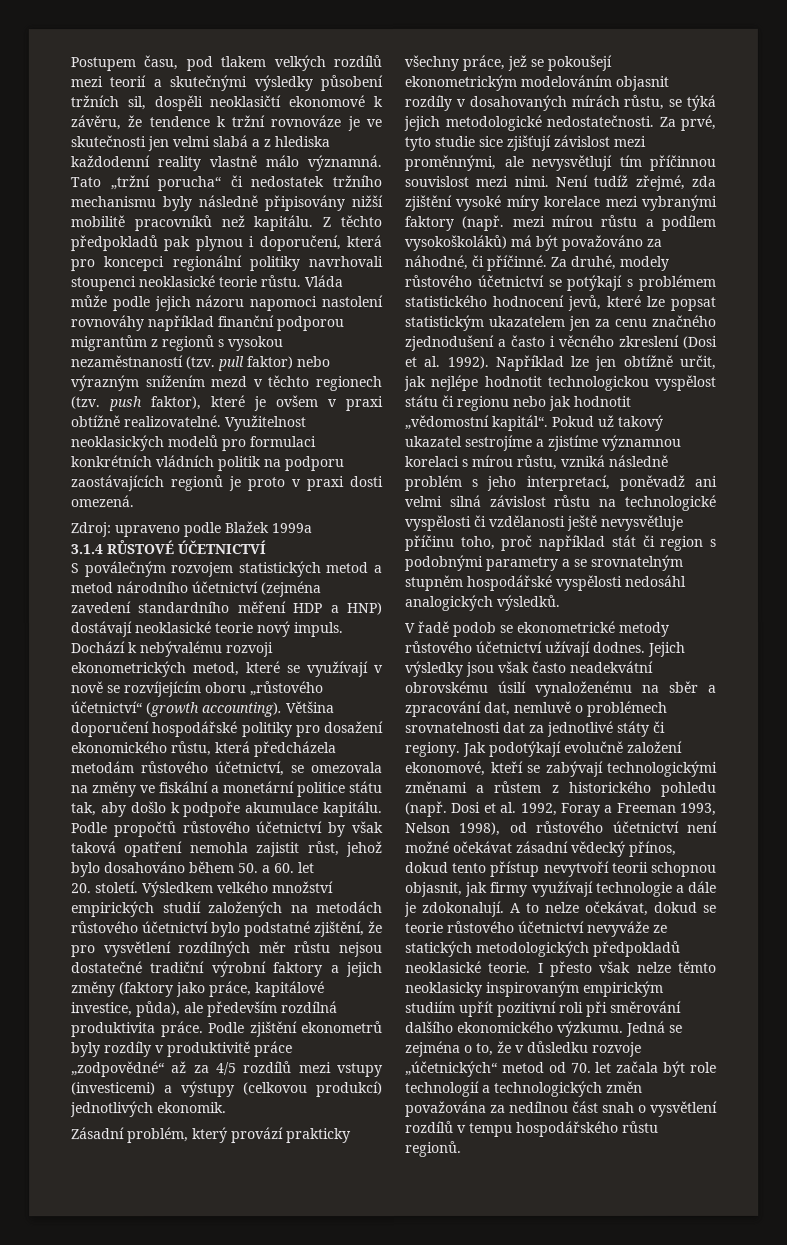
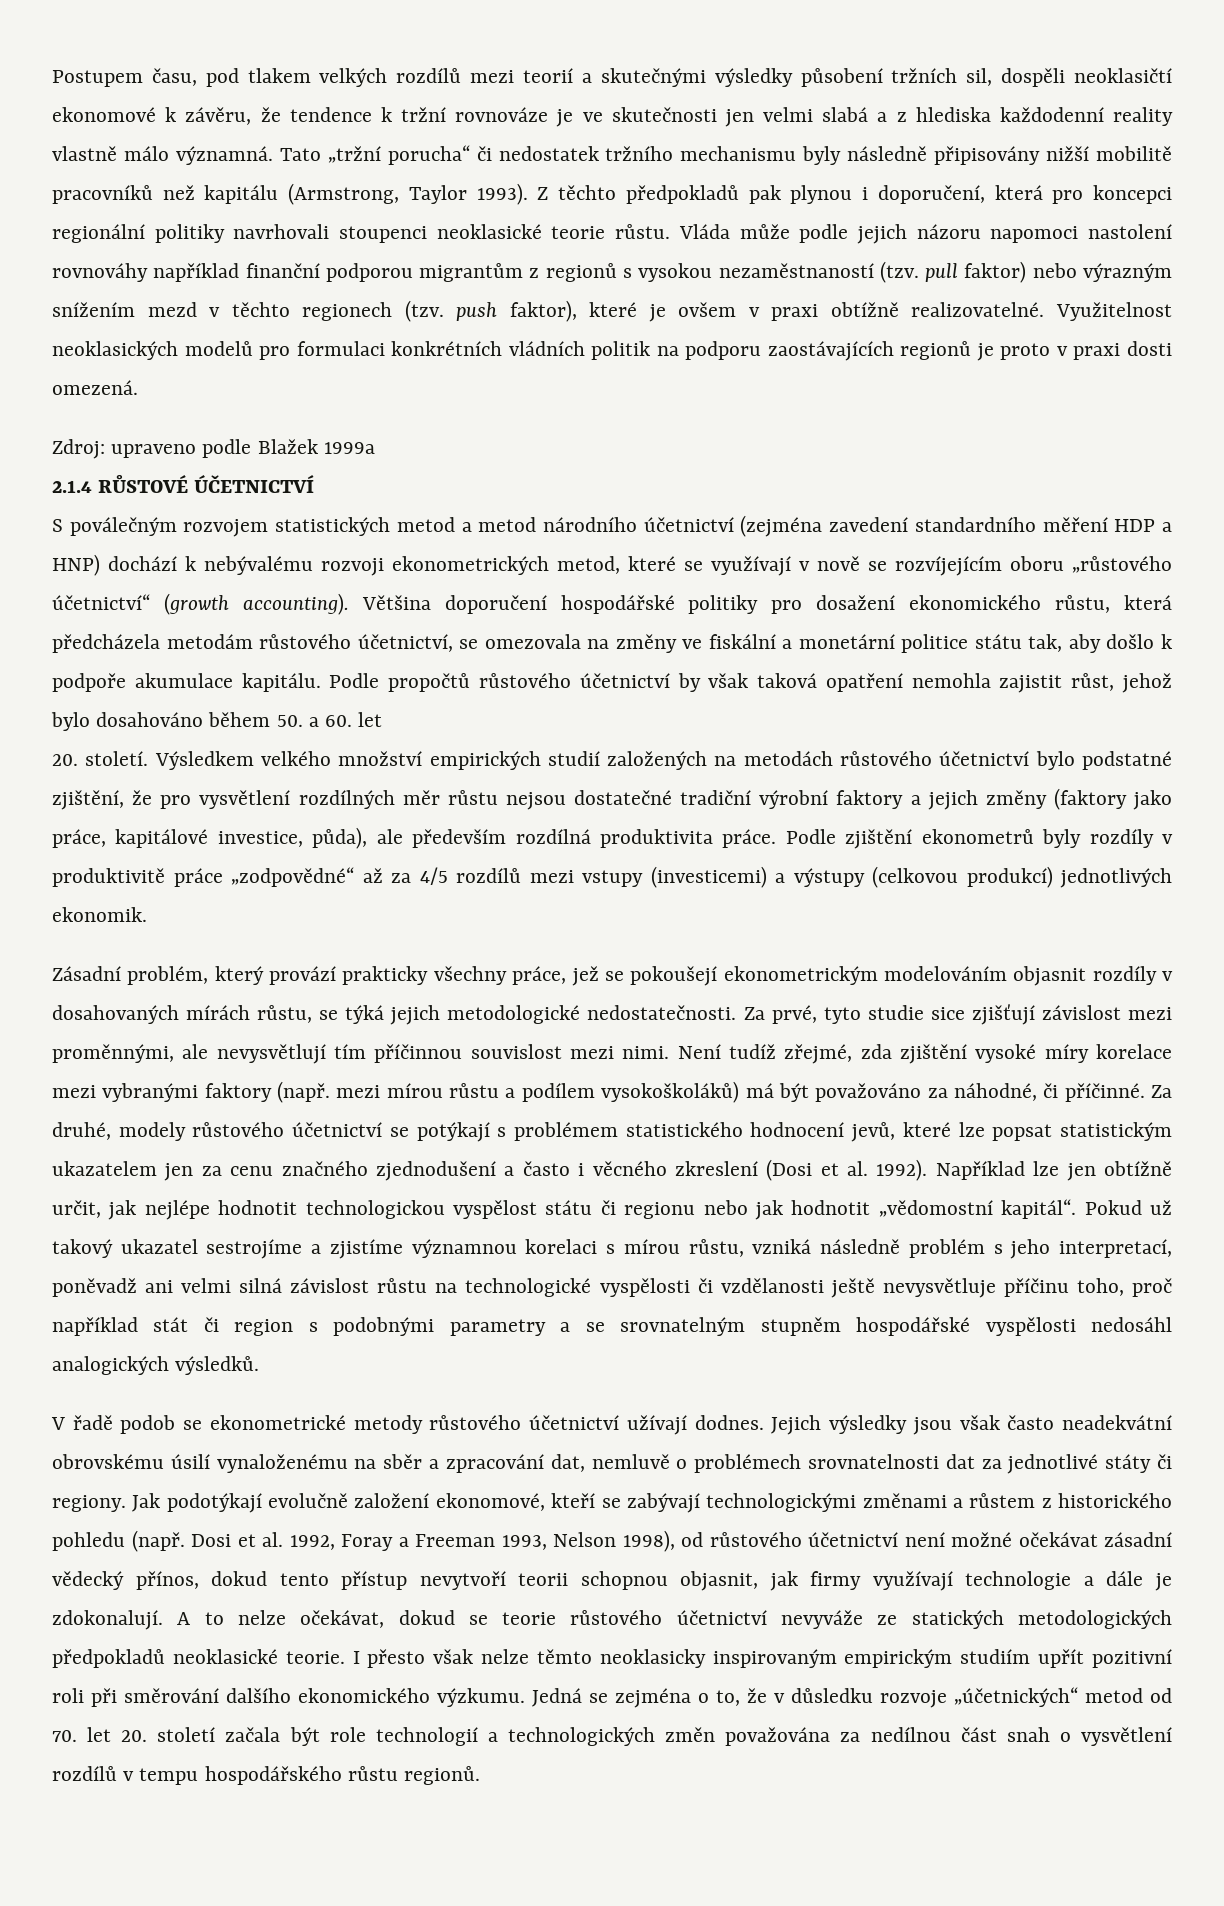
- Tato „tržní porucha“ či nedostatek tržního mechanismu byly následně připisovány nižší mobilitě pracovníků než kapitálu.
+ Tato „tržní porucha“ či nedostatek tržního mechanismu byly následně připisovány nižší mobilitě pracovníků než kapitálu (Armstrong, Taylor 1993).
- 3.1.4 RŮSTOVÉ ÚČETNICTVÍ
+ 2.1.4 RŮSTOVÉ ÚČETNICTVÍ
- S poválečným rozvojem statistických metod a metod národního účetnictví (zejména zavedení standardního měření HDP a HNP) dostávají neoklasické teorie nový impuls. Dochází k nebývalému rozvoji ekonometrických metod, které se využívají v nově se rozvíjejícím oboru „růstového účetnictví“ (growth accounting).
+ S poválečným rozvojem statistických metod a metod národního účetnictví (zejména zavedení standardního měření HDP a HNP) dochází k nebývalému rozvoji ekonometrických metod, které se využívají v nově se rozvíjejícím oboru „růstového účetnictví“ (growth accounting).
- Jedná se zejména o to, že v důsledku rozvoje „účetnických“ metod od 70. let začala být role technologií a technologických změn považována za nedílnou část snah o vysvětlení rozdílů v tempu hospodářského růstu regionů.
+ Jedná se zejména o to, že v důsledku rozvoje „účetnických“ metod od 70. let 20. století začala být role technologií a technologických změn považována za nedílnou část snah o vysvětlení rozdílů v tempu hospodářského růstu regionů.

